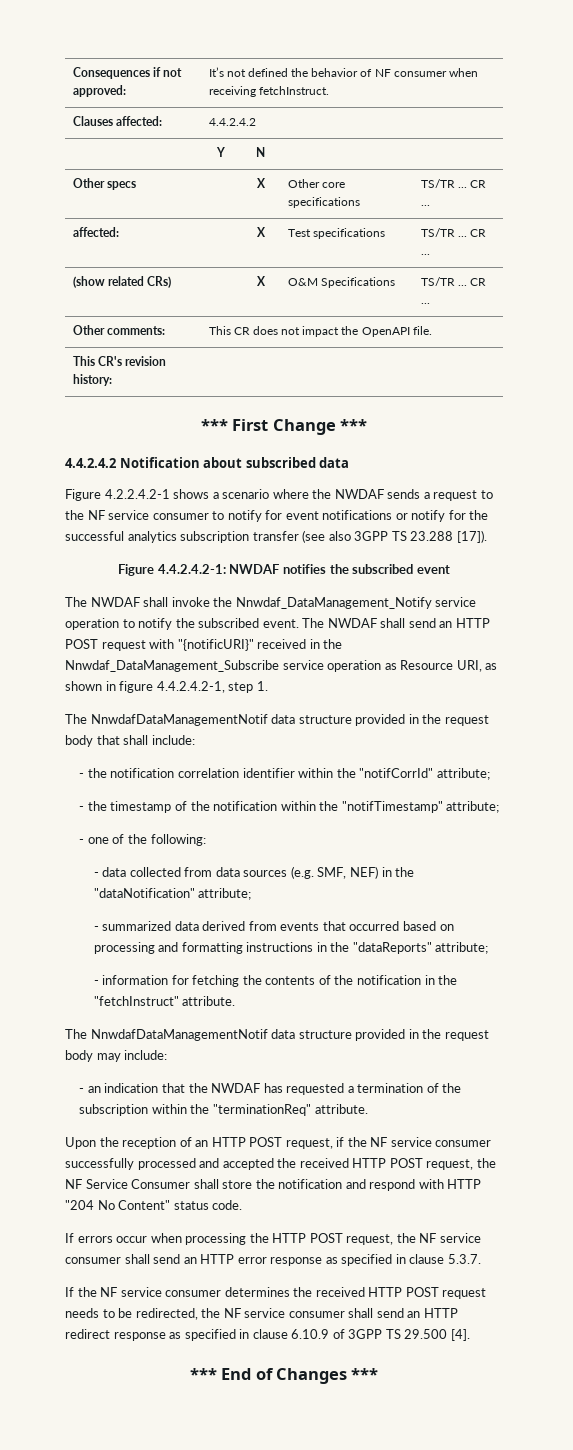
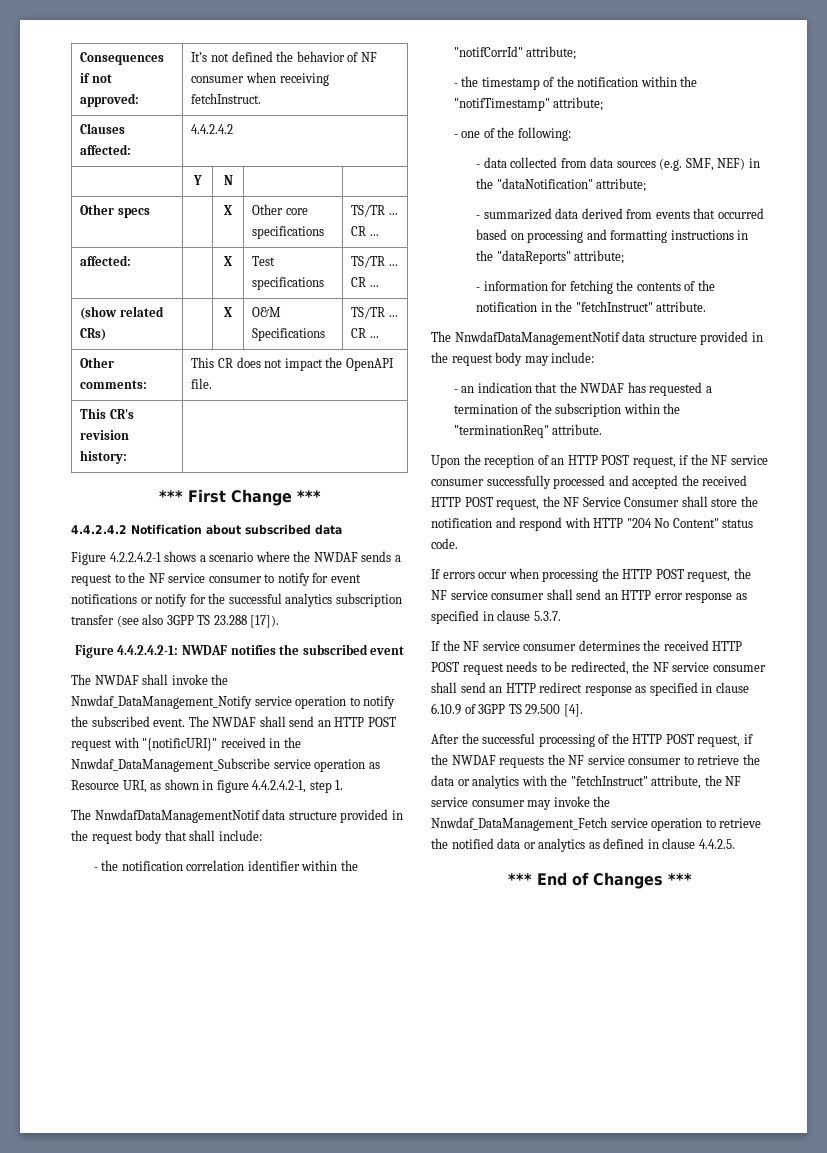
+ After the successful processing of the HTTP POST request, if the NWDAF requests the NF service consumer to retrieve the data or analytics with the "fetchInstruct" attribute, the NF service consumer may invoke the Nnwdaf_DataManagement_Fetch service operation to retrieve the notified data or analytics as defined in clause 4.4.2.5.

